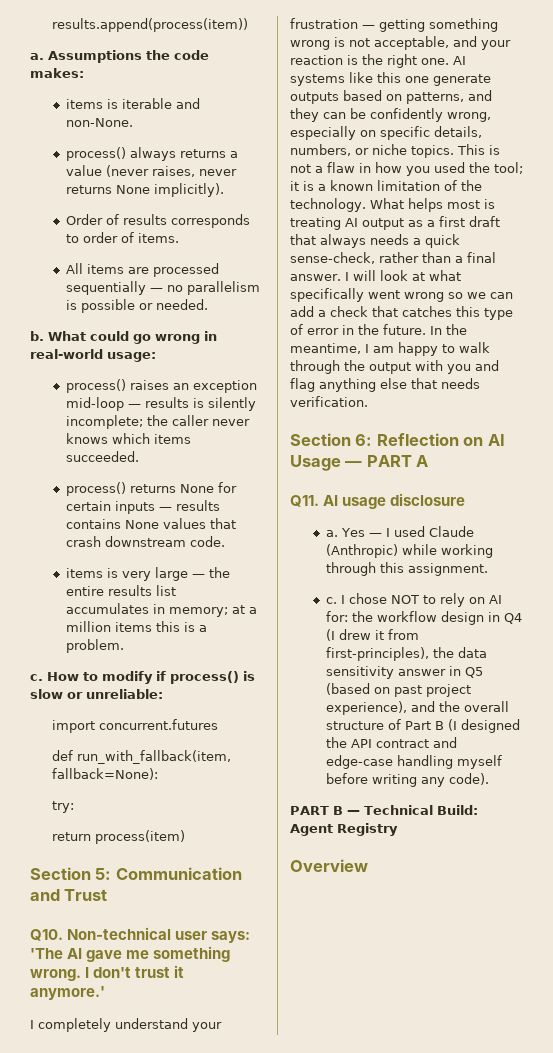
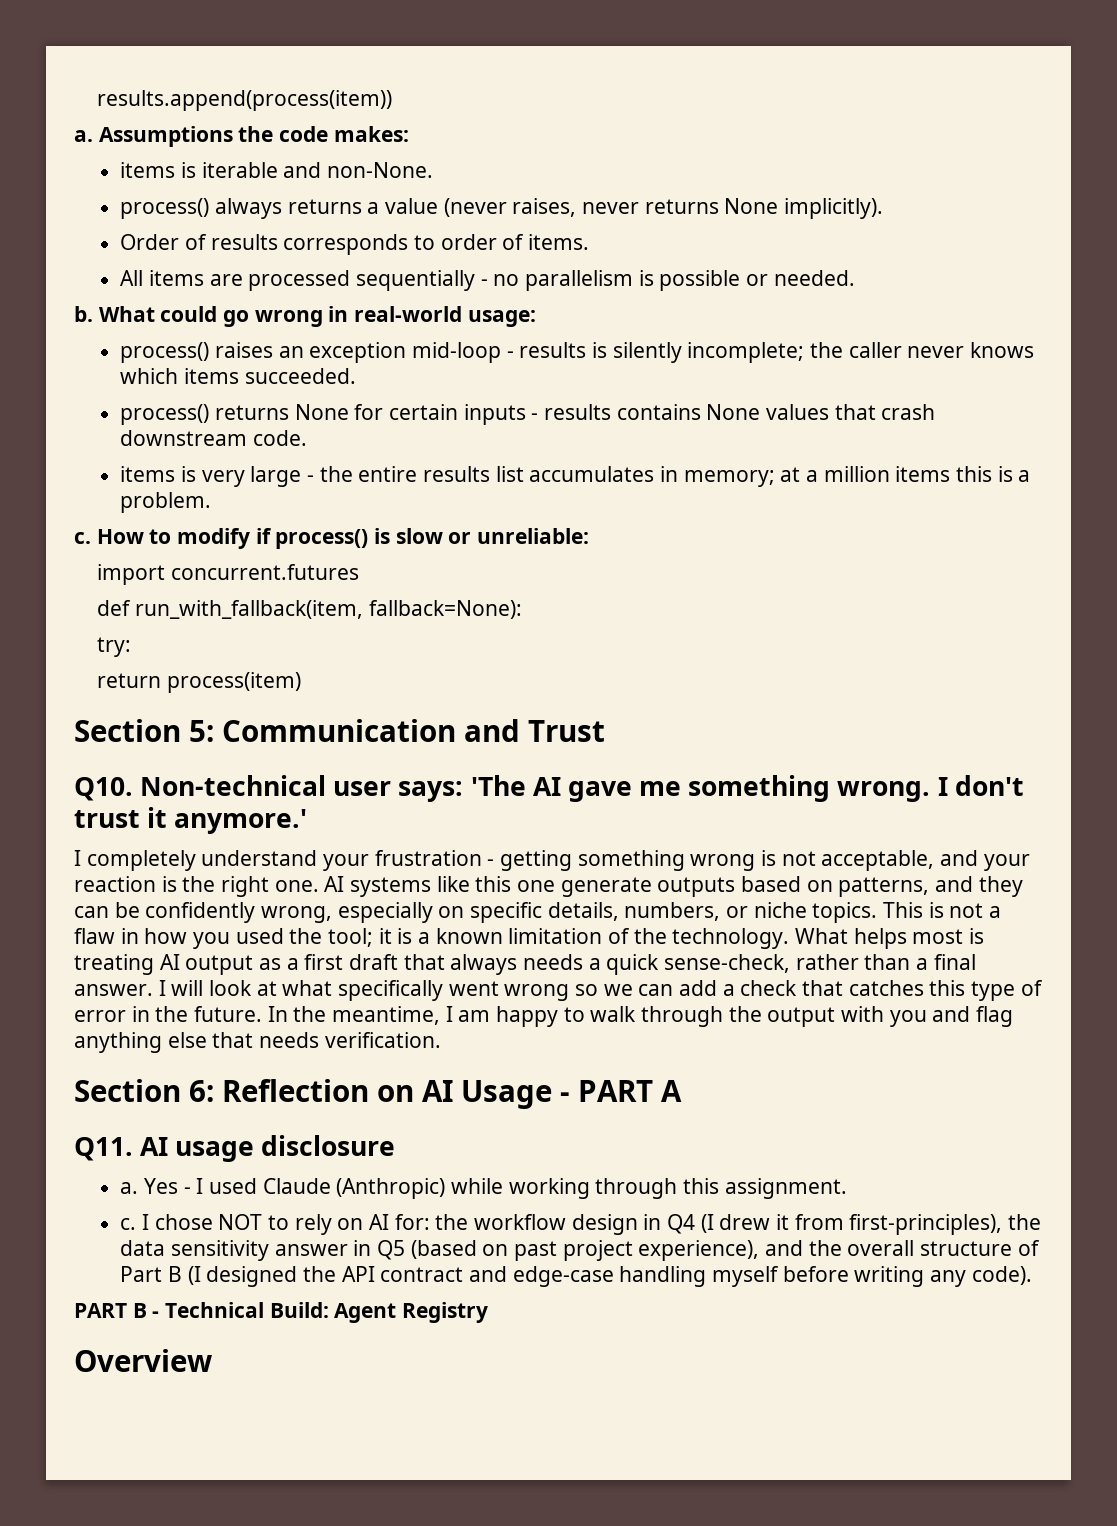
- All items are processed sequentially — no parallelism is possible or needed.
+ All items are processed sequentially - no parallelism is possible or needed.
- process() raises an exception mid-loop — results is silently incomplete; the caller never knows which items succeeded.
+ process() raises an exception mid-loop - results is silently incomplete; the caller never knows which items succeeded.
- process() returns None for certain inputs — results contains None values that crash downstream code.
+ process() returns None for certain inputs - results contains None values that crash downstream code.
- items is very large — the entire results list accumulates in memory; at a million items this is a problem.
+ items is very large - the entire results list accumulates in memory; at a million items this is a problem.
- I completely understand your frustration — getting something wrong is not acceptable, and your reaction is the right one.
+ I completely understand your frustration - getting something wrong is not acceptable, and your reaction is the right one.
- Section 6: Reflection on AI Usage — PART A
+ Section 6: Reflection on AI Usage - PART A
- Yes — I used Claude (Anthropic) while working through this assignment.
+ Yes - I used Claude (Anthropic) while working through this assignment.
- PART B — Technical Build: Agent Registry
+ PART B - Technical Build: Agent Registry

